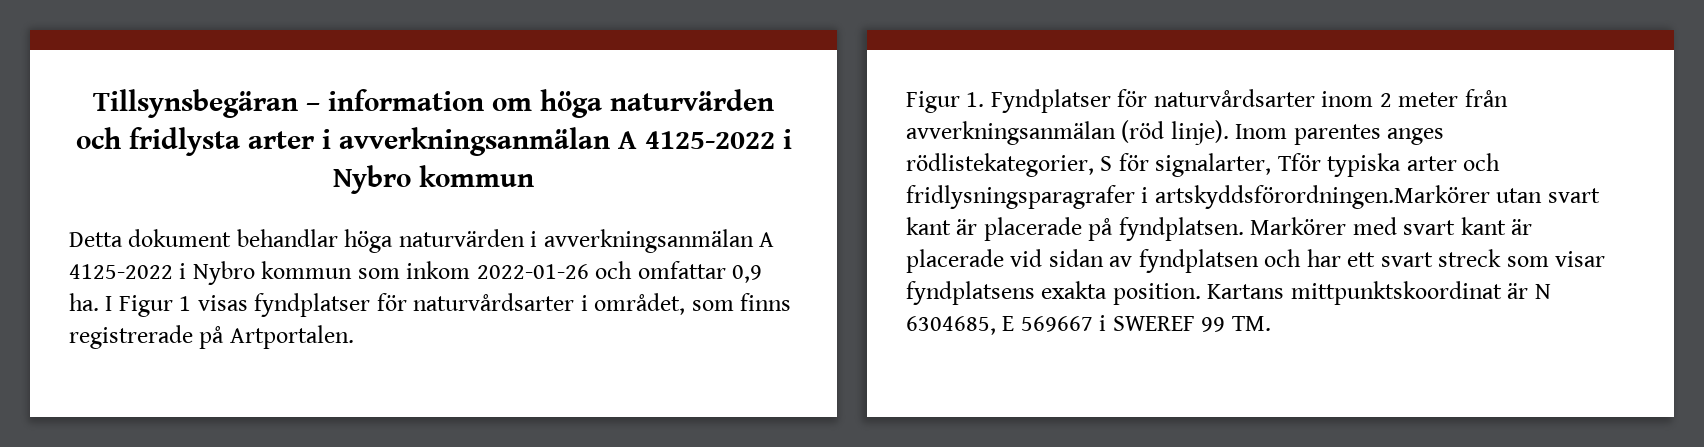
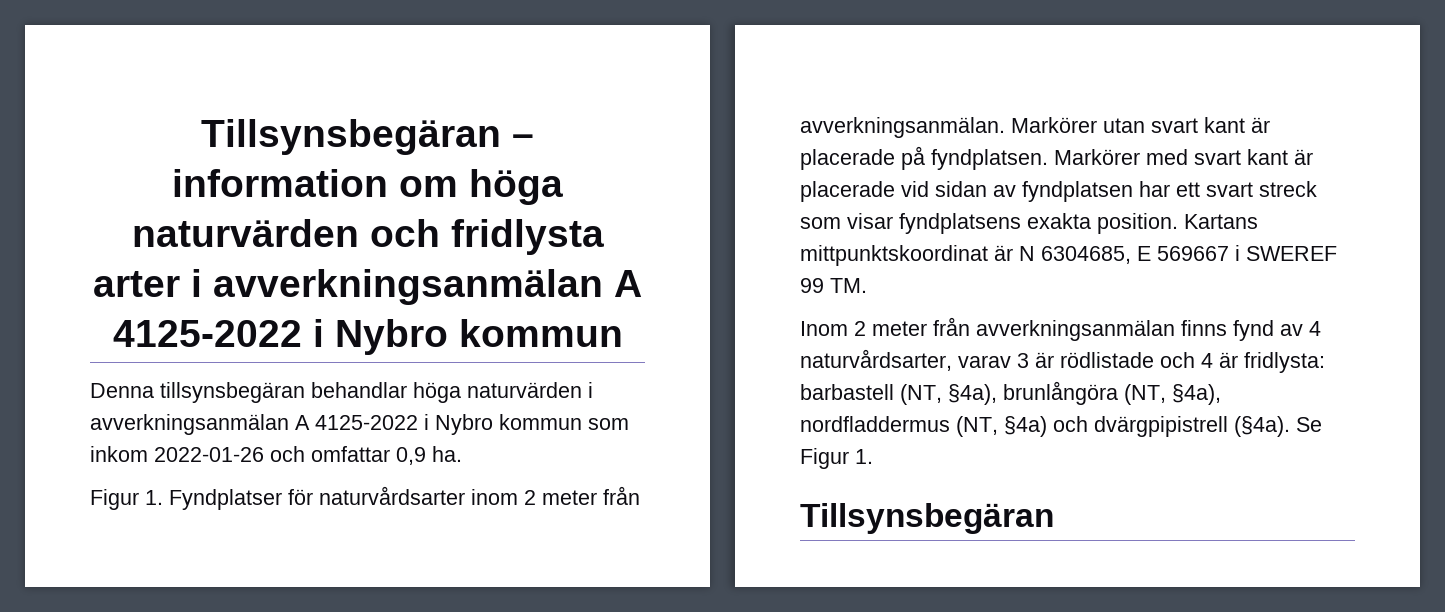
- Detta dokument behandlar höga naturvärden i avverkningsanmälan A 4125-2022 i Nybro kommun som inkom 2022-01-26 och omfattar 0,9 ha. I Figur 1 visas fyndplatser för naturvårdsarter i området, som finns registrerade på Artportalen.
+ Denna tillsynsbegäran behandlar höga naturvärden i avverkningsanmälan A 4125-2022 i Nybro kommun som inkom 2022-01-26 och omfattar 0,9 ha.
- Figur 1. Fyndplatser för naturvårdsarter inom 2 meter från avverkningsanmälan (röd linje). Inom parentes anges rödlistekategorier, S för signalarter, Tför typiska arter och fridlysningsparagrafer i artskyddsförordningen.Markörer utan svart kant är placerade på fyndplatsen.
+ Figur 1. Fyndplatser för naturvårdsarter inom 2 meter från avverkningsanmälan. Markörer utan svart kant är placerade på fyndplatsen.
- Markörer med svart kant är placerade vid sidan av fyndplatsen och har ett svart streck som visar fyndplatsens exakta position.
+ Markörer med svart kant är placerade vid sidan av fyndplatsen har ett svart streck som visar fyndplatsens exakta position.
+ Inom 2 meter från avverkningsanmälan finns fynd av 4 naturvårdsarter, varav 3 är rödlistade och 4 är fridlysta: barbastell (NT, §4a), brunlångöra (NT, §4a), nordfladdermus (NT, §4a) och dvärgpipistrell (§4a). Se Figur 1.
+ Tillsynsbegäran

